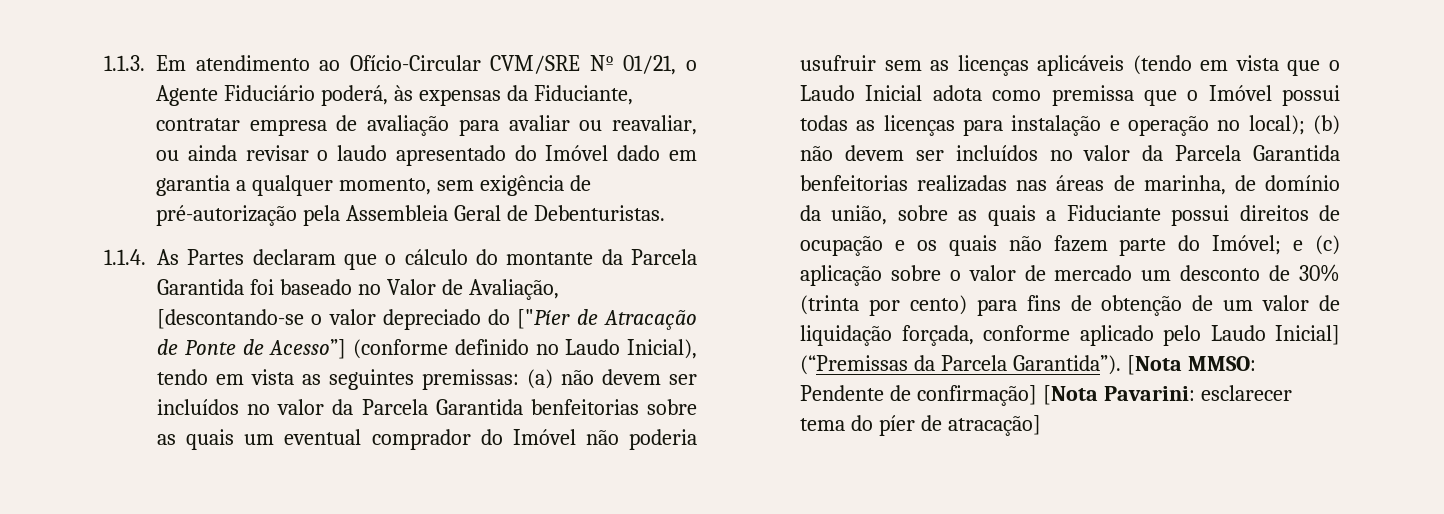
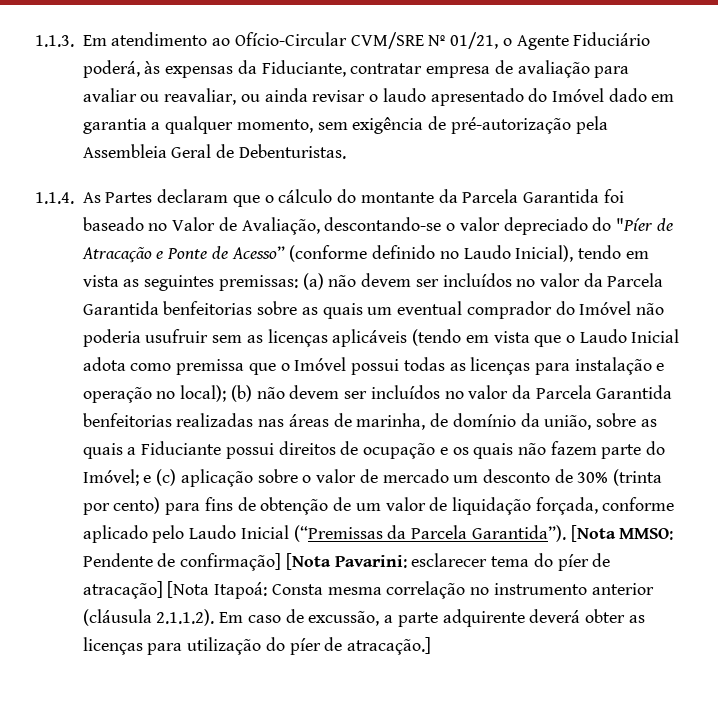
- 1.1.4. As Partes declaram que o cálculo do montante da Parcela Garantida foi baseado no Valor de Avaliação, [descontando-se o valor depreciado do ["Píer de Atracação de Ponte de Acesso”] (conforme definido no Laudo Inicial), tendo em vista as seguintes premissas:
+ 1.1.4. As Partes declaram que o cálculo do montante da Parcela Garantida foi baseado no Valor de Avaliação, descontando-se o valor depreciado do "Píer de Atracação e Ponte de Acesso” (conforme definido no Laudo Inicial), tendo em vista as seguintes premissas:
- e (c) aplicação sobre o valor de mercado um desconto de 30% (trinta por cento) para fins de obtenção de um valor de liquidação forçada, conforme aplicado pelo Laudo Inicial] (“Premissas da Parcela Garantida”).
+ e (c) aplicação sobre o valor de mercado um desconto de 30% (trinta por cento) para fins de obtenção de um valor de liquidação forçada, conforme aplicado pelo Laudo Inicial (“Premissas da Parcela Garantida”).
- [Nota MMSO: Pendente de confirmação] [Nota Pavarini: esclarecer tema do píer de atracação]
+ [Nota MMSO: Pendente de confirmação] [Nota Pavarini: esclarecer tema do píer de atracação] [Nota Itapoá: Consta mesma correlação no instrumento anterior (cláusula 2.1.1.2). Em caso de excussão, a parte adquirente deverá obter as licenças para utilização do píer de atracação.]

